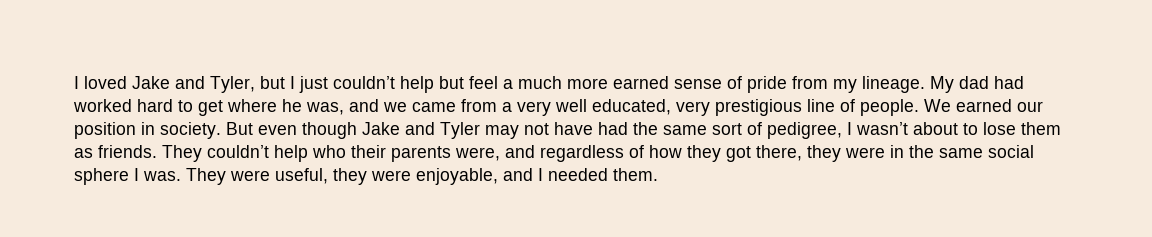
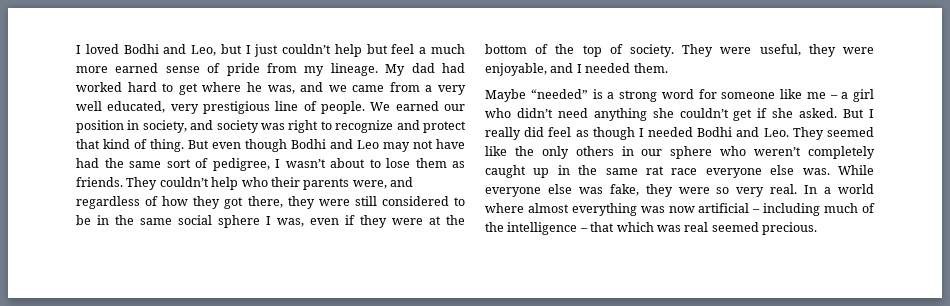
- I loved Jake and Tyler, but I just couldn’t help but feel a much more earned sense of pride from my lineage.
+ I loved Bodhi and Leo, but I just couldn’t help but feel a much more earned sense of pride from my lineage.
- We earned our position in society. But even though Jake and Tyler may not have had the same sort of pedigree, I wasn’t about to lose them as friends.
+ We earned our position in society, and society was right to recognize and protect that kind of thing. But even though Bodhi and Leo may not have had the same sort of pedigree, I wasn’t about to lose them as friends.
- They couldn’t help who their parents were, and regardless of how they got there, they were in the same social sphere I was.
+ They couldn’t help who their parents were, and regardless of how they got there, they were still considered to be in the same social sphere I was, even if they were at the bottom of the top of society.
+ Maybe “needed” is a strong word for someone like me – a girl who didn’t need anything she couldn’t get if she asked. But I really did feel as though I needed Bodhi and Leo. They seemed like the only others in our sphere who weren’t completely caught up in the same rat race everyone else was. While everyone else was fake, they were so very real. In a world where almost everything was now artificial – including much of the intelligence – that which was real seemed precious.

